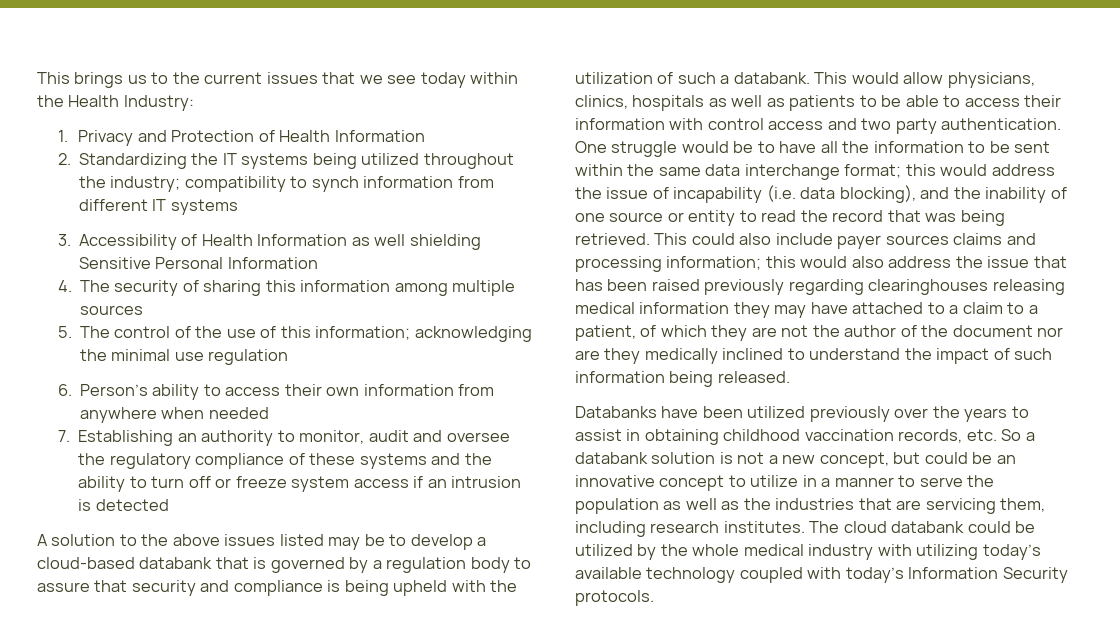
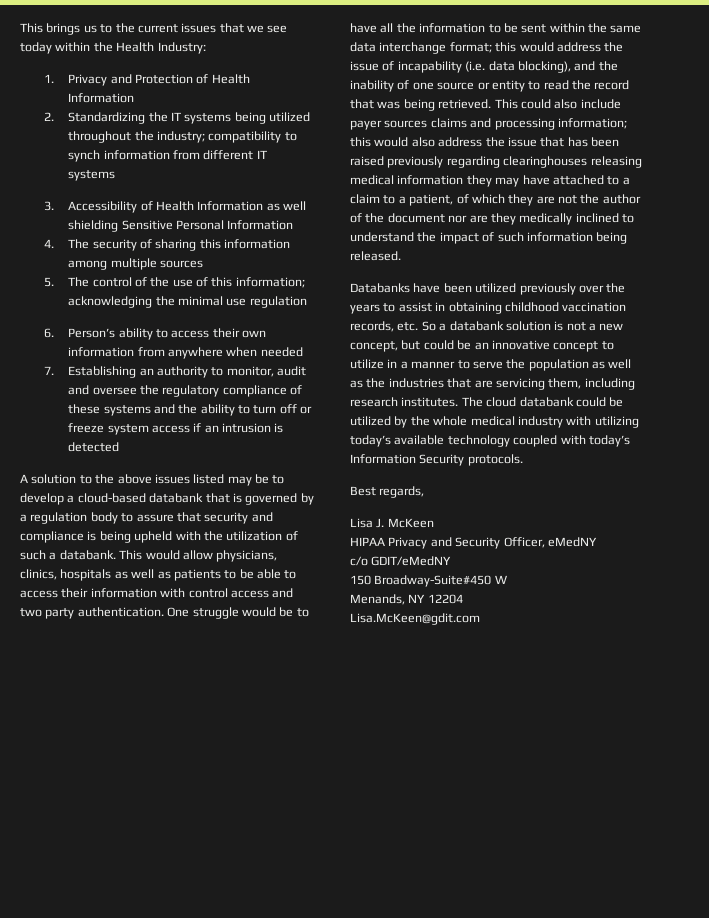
+ Best regards,
+ Lisa J. McKeen
+ HIPAA Privacy and Security Officer, eMedNY
+ c/o GDIT/eMedNY
+ 150 Broadway-Suite#450 W
+ Menands, NY 12204
+ Lisa.McKeen@gdit.com

